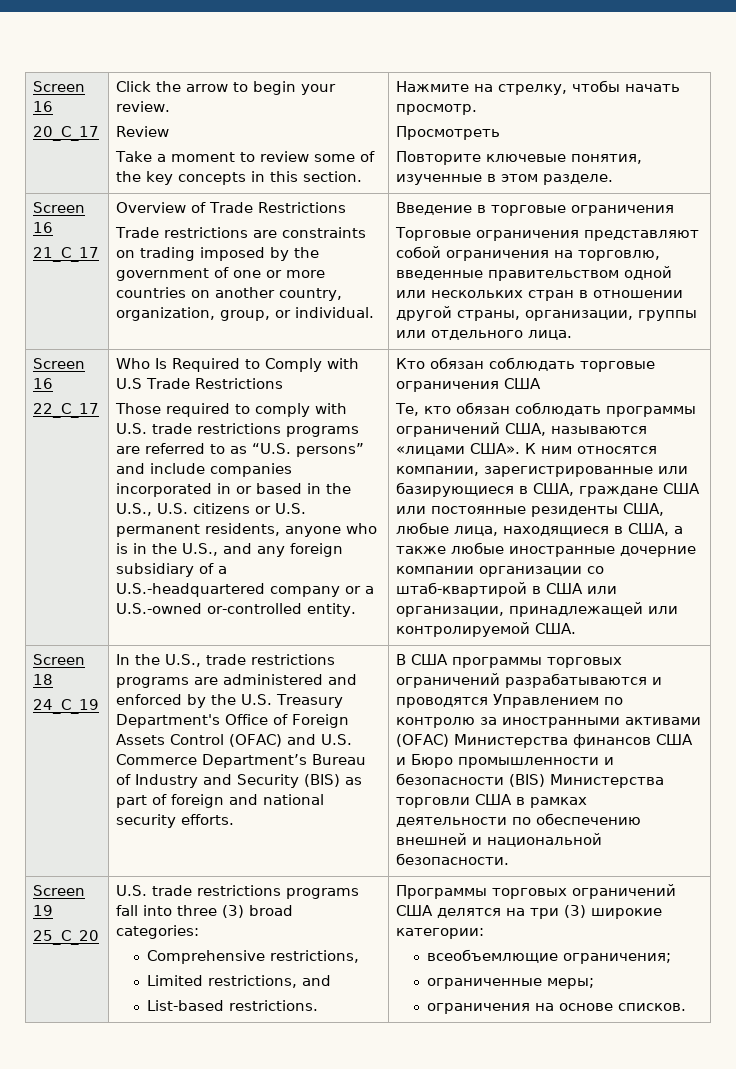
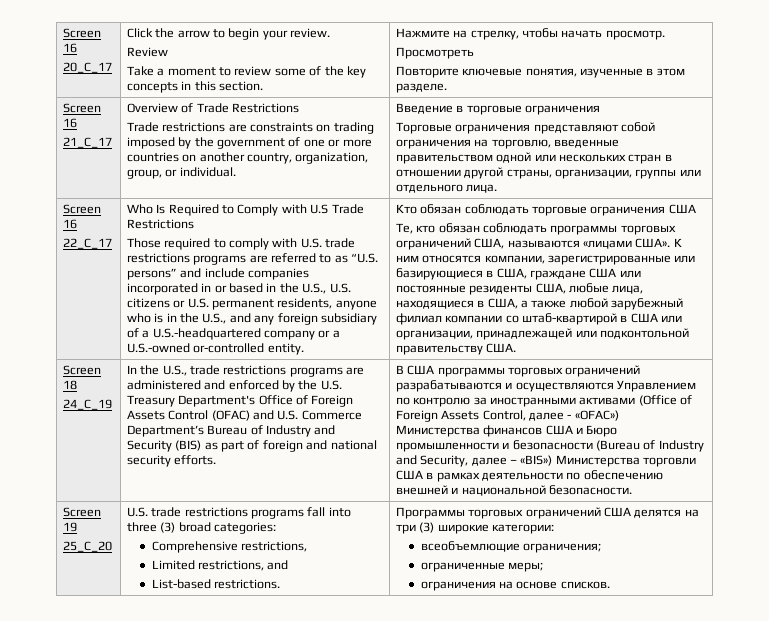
- Те, кто обязан соблюдать программы ограничений США, называются «лицами США».
+ Те, кто обязан соблюдать программы торговых ограничений США, называются «лицами США».
- К ним относятся компании, зарегистрированные или базирующиеся в США, граждане США или постоянные резиденты США, любые лица, находящиеся в США, а также любые иностранные дочерние компании организации со штаб-квартирой в США или организации, принадлежащей или контролируемой США.
+ К ним относятся компании, зарегистрированные или базирующиеся в США, граждане США или постоянные резиденты США, любые лица, находящиеся в США, а также любой зарубежный филиал компании со штаб-квартирой в США или организации, принадлежащей или подконтольной правительству США.
- В США программы торговых ограничений разрабатываются и проводятся Управлением по контролю за иностранными активами (OFAC) Министерства финансов США и Бюро промышленности и безопасности (BIS) Министерства торговли США в рамках деятельности по обеспечению внешней и национальной безопасности.
+ В США программы торговых ограничений разрабатываются и осуществляются Управлением по контролю за иностранными активами (Office of Foreign Assets Control, далее - «OFAC») Министерства финансов США и Бюро промышленности и безопасности (Bureau of Industry and Security, далее – «BIS») Министерства торговли США в рамках деятельности по обеспечению внешней и национальной безопасности.

